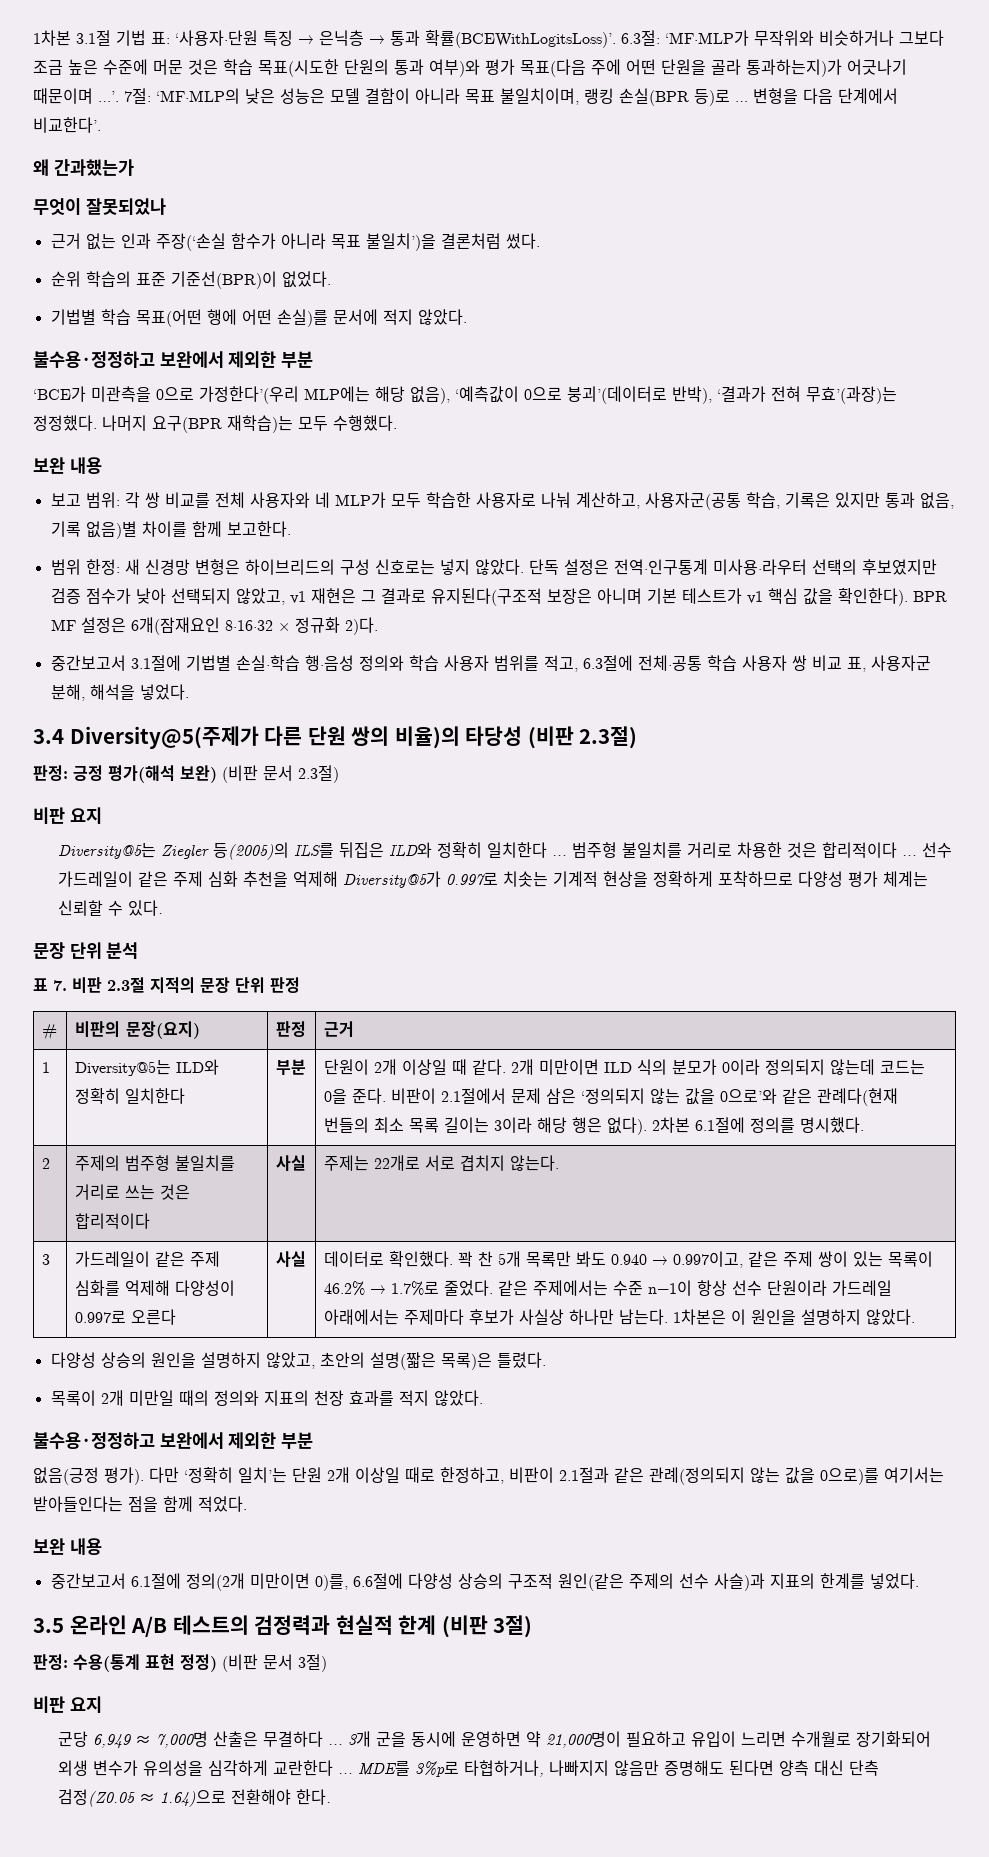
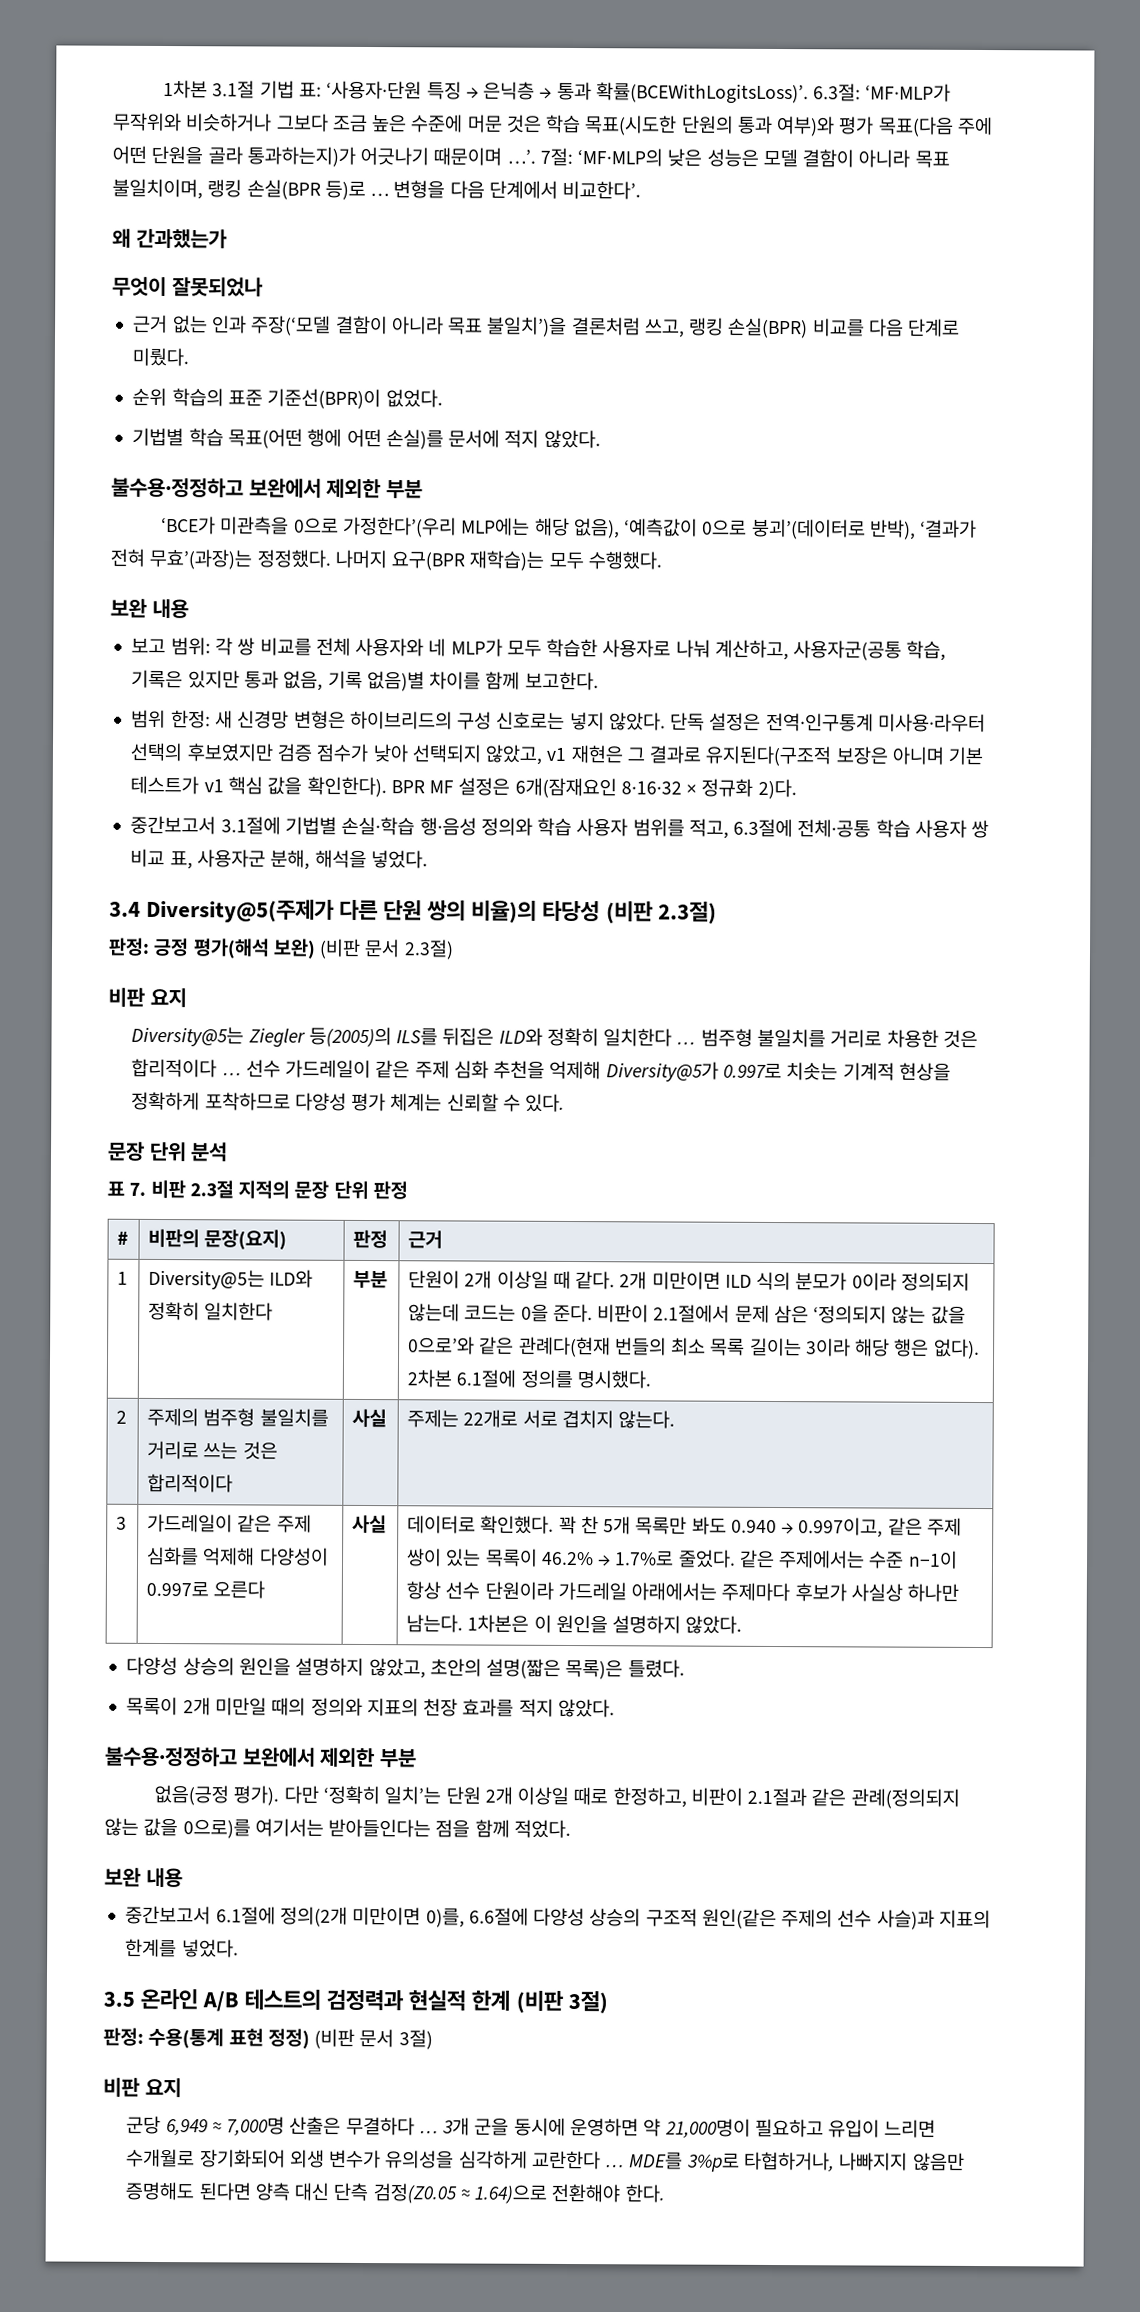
- 근거 없는 인과 주장(‘손실 함수가 아니라 목표 불일치’)을 결론처럼 썼다.
+ 근거 없는 인과 주장(‘모델 결함이 아니라 목표 불일치’)을 결론처럼 쓰고, 랭킹 손실(BPR) 비교를 다음 단계로 미뤘다.

